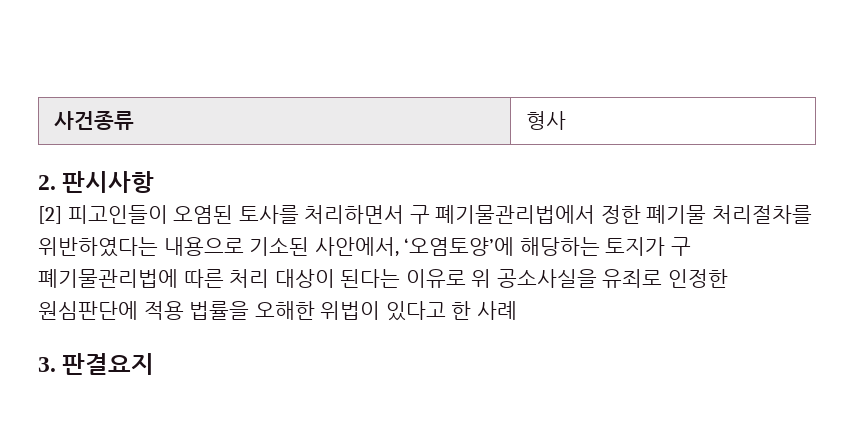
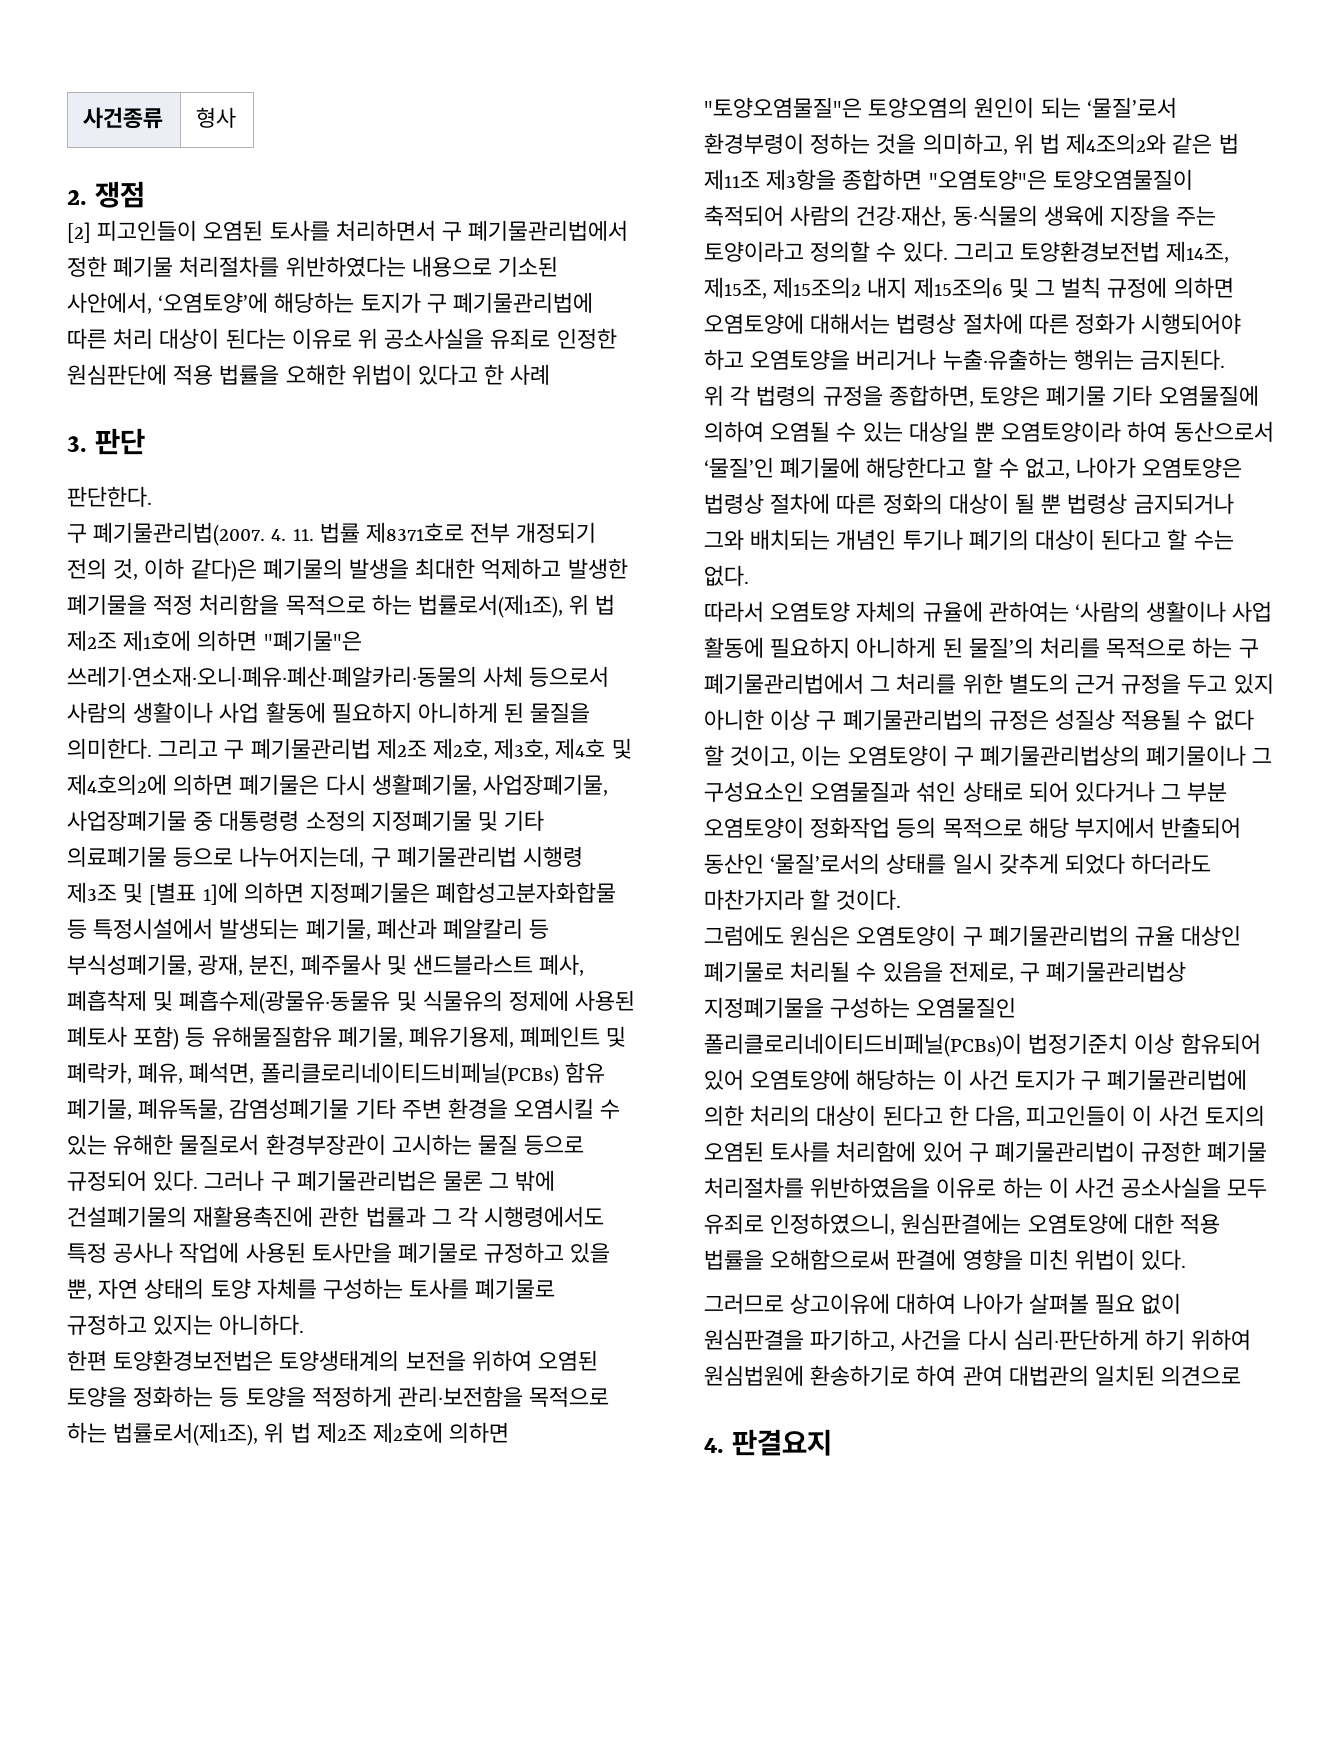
- 2. 판시사항
+ 2. 쟁점
- 3. 판결요지
+ 3. 판단
+ 판단한다.
+ 구 폐기물관리법(2007. 4. 11. 법률 제8371호로 전부 개정되기 전의 것, 이하 같다)은 폐기물의 발생을 최대한 억제하고 발생한 폐기물을 적정 처리함을 목적으로 하는 법률로서(제1조), 위 법 제2조 제1호에 의하면 "폐기물"은 쓰레기·연소재·오니·폐유·폐산·폐알카리·동물의 사체 등으로서 사람의 생활이나 사업 활동에 필요하지 아니하게 된 물질을 의미한다. 그리고 구 폐기물관리법 제2조 제2호, 제3호, 제4호 및 제4호의2에 의하면 폐기물은 다시 생활폐기물, 사업장폐기물, 사업장폐기물 중 대통령령 소정의 지정폐기물 및 기타 의료폐기물 등으로 나누어지는데, 구 폐기물관리법 시행령 제3조 및 [별표 1]에 의하면 지정폐기물은 폐합성고분자화합물 등 특정시설에서 발생되는 폐기물, 폐산과 폐알칼리 등 부식성폐기물, 광재, 분진, 폐주물사 및 샌드블라스트 폐사, 폐흡착제 및 폐흡수제(광물유·동물유 및 식물유의 정제에 사용된 폐토사 포함) 등 유해물질함유 폐기물, 폐유기용제, 폐페인트 및 폐락카, 폐유, 폐석면, 폴리클로리네이티드비페닐(PCBs) 함유 폐기물, 폐유독물, 감염성폐기물 기타 주변 환경을 오염시킬 수 있는 유해한 물질로서 환경부장관이 고시하는 물질 등으로 규정되어 있다. 그러나 구 폐기물관리법은 물론 그 밖에 건설폐기물의 재활용촉진에 관한 법률과 그 각 시행령에서도 특정 공사나 작업에 사용된 토사만을 폐기물로 규정하고 있을 뿐, 자연 상태의 토양 자체를 구성하는 토사를 폐기물로 규정하고 있지는 아니하다.
+ 한편 토양환경보전법은 토양생태계의 보전을 위하여 오염된 토양을 정화하는 등 토양을 적정하게 관리·보전함을 목적으로 하는 법률로서(제1조), 위 법 제2조 제2호에 의하면 "토양오염물질"은 토양오염의 원인이 되는 ‘물질’로서 환경부령이 정하는 것을 의미하고, 위 법 제4조의2와 같은 법 제11조 제3항을 종합하면 "오염토양"은 토양오염물질이 축적되어 사람의 건강·재산, 동·식물의 생육에 지장을 주는 토양이라고 정의할 수 있다. 그리고 토양환경보전법 제14조, 제15조, 제15조의2 내지 제15조의6 및 그 벌칙 규정에 의하면 오염토양에 대해서는 법령상 절차에 따른 정화가 시행되어야 하고 오염토양을 버리거나 누출·유출하는 행위는 금지된다.
+ 위 각 법령의 규정을 종합하면, 토양은 폐기물 기타 오염물질에 의하여 오염될 수 있는 대상일 뿐 오염토양이라 하여 동산으로서 ‘물질’인 폐기물에 해당한다고 할 수 없고, 나아가 오염토양은 법령상 절차에 따른 정화의 대상이 될 뿐 법령상 금지되거나 그와 배치되는 개념인 투기나 폐기의 대상이 된다고 할 수는 없다.
+ 따라서 오염토양 자체의 규율에 관하여는 ‘사람의 생활이나 사업 활동에 필요하지 아니하게 된 물질’의 처리를 목적으로 하는 구 폐기물관리법에서 그 처리를 위한 별도의 근거 규정을 두고 있지 아니한 이상 구 폐기물관리법의 규정은 성질상 적용될 수 없다 할 것이고, 이는 오염토양이 구 폐기물관리법상의 폐기물이나 그 구성요소인 오염물질과 섞인 상태로 되어 있다거나 그 부분 오염토양이 정화작업 등의 목적으로 해당 부지에서 반출되어 동산인 ‘물질’로서의 상태를 일시 갖추게 되었다 하더라도 마찬가지라 할 것이다.
+ 그럼에도 원심은 오염토양이 구 폐기물관리법의 규율 대상인 폐기물로 처리될 수 있음을 전제로, 구 폐기물관리법상 지정폐기물을 구성하는 오염물질인 폴리클로리네이티드비페닐(PCBs)이 법정기준치 이상 함유되어 있어 오염토양에 해당하는 이 사건 토지가 구 폐기물관리법에 의한 처리의 대상이 된다고 한 다음, 피고인들이 이 사건 토지의 오염된 토사를 처리함에 있어 구 폐기물관리법이 규정한 폐기물 처리절차를 위반하였음을 이유로 하는 이 사건 공소사실을 모두 유죄로 인정하였으니, 원심판결에는 오염토양에 대한 적용 법률을 오해함으로써 판결에 영향을 미친 위법이 있다.
+ 그러므로 상고이유에 대하여 나아가 살펴볼 필요 없이 원심판결을 파기하고, 사건을 다시 심리·판단하게 하기 위하여 원심법원에 환송하기로 하여 관여 대법관의 일치된 의견으로
+ 4. 판결요지

